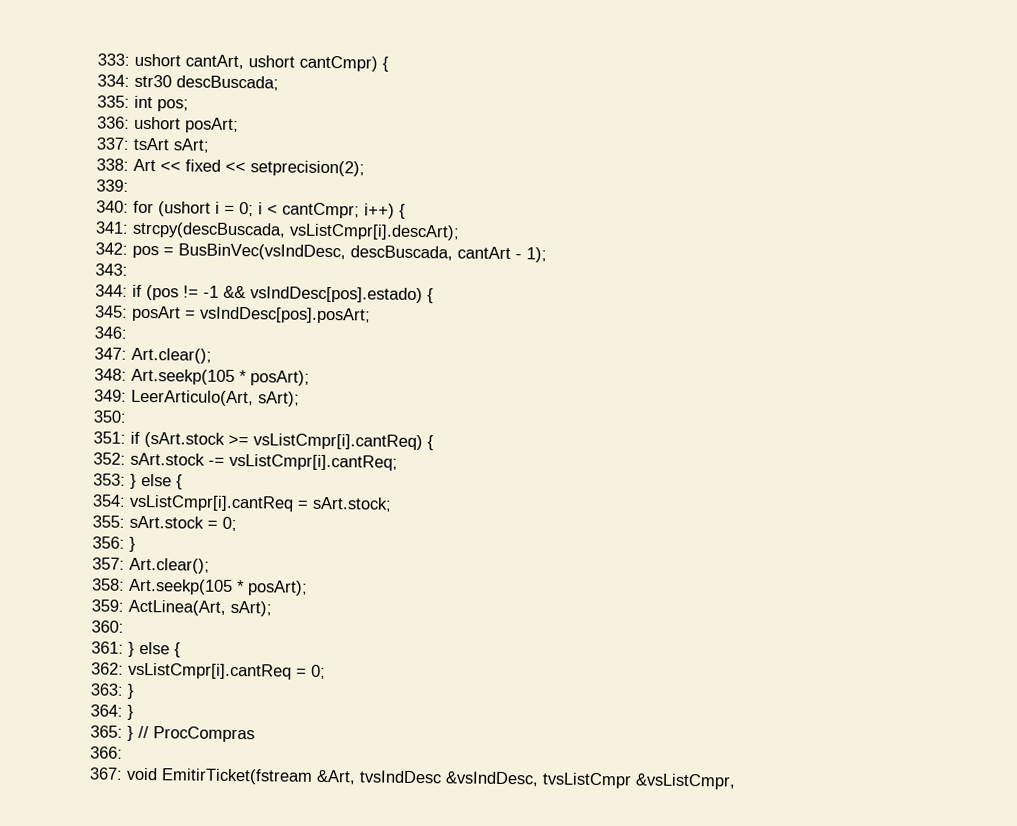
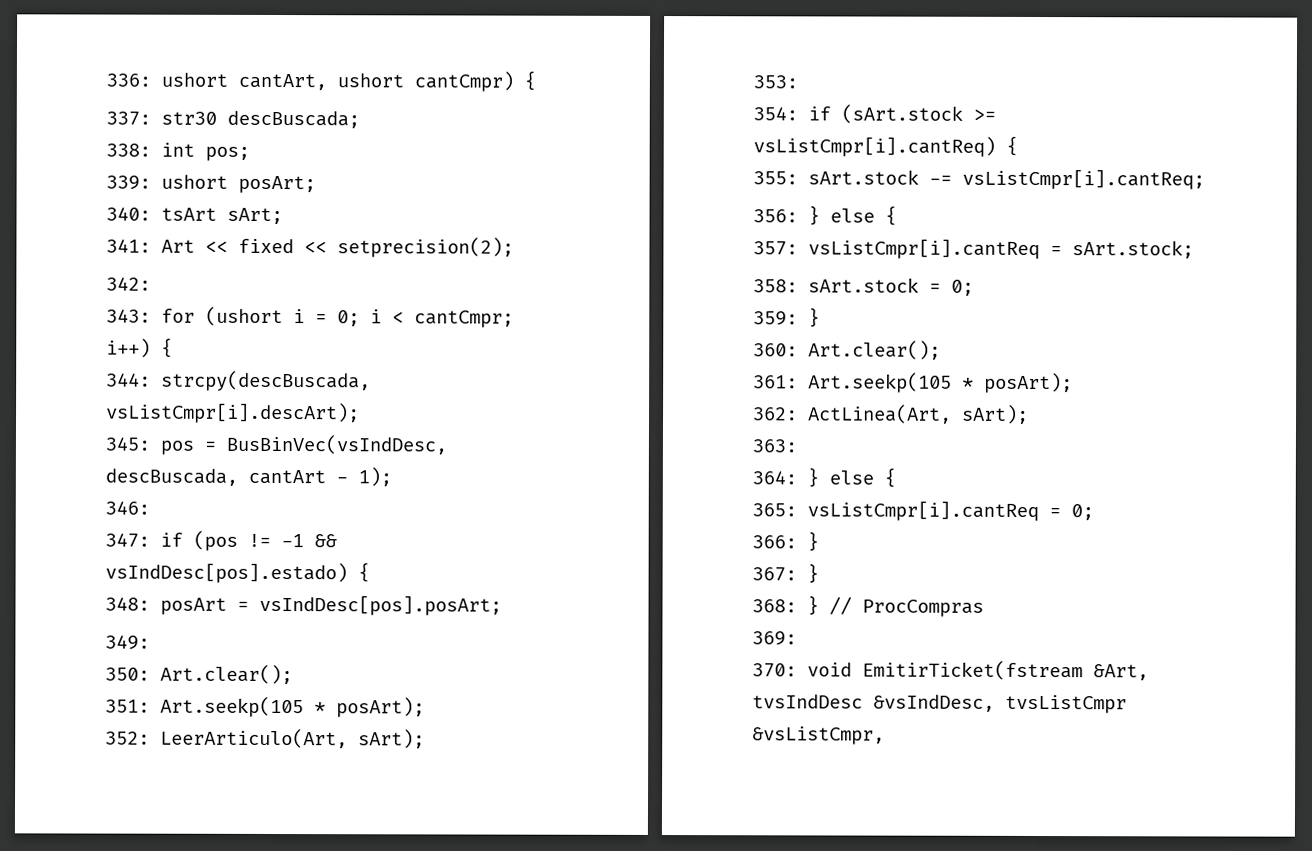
- 333: ushort cantArt, ushort cantCmpr) {
+ 336: ushort cantArt, ushort cantCmpr) {
- 334: str30 descBuscada;
+ 337: str30 descBuscada;
- 335: int pos;
+ 338: int pos;
- 336: ushort posArt;
+ 339: ushort posArt;
- 337: tsArt sArt;
+ 340: tsArt sArt;
- 338: Art << fixed << setprecision(2);
+ 341: Art << fixed << setprecision(2);
- 339:
- 340: for (ushort i = 0; i < cantCmpr; i++) {
+ 342:
+ 343: for (ushort i = 0; i < cantCmpr; i++) {
- 341: strcpy(descBuscada, vsListCmpr[i].descArt);
+ 344: strcpy(descBuscada, vsListCmpr[i].descArt);
- 342: pos = BusBinVec(vsIndDesc, descBuscada, cantArt - 1);
+ 345: pos = BusBinVec(vsIndDesc, descBuscada, cantArt - 1);
- 343:
- 344: if (pos != -1 && vsIndDesc[pos].estado) {
+ 346:
+ 347: if (pos != -1 && vsIndDesc[pos].estado) {
- 345: posArt = vsIndDesc[pos].posArt;
+ 348: posArt = vsIndDesc[pos].posArt;
- 346:
- 347: Art.clear();
- 348: Art.seekp(105 * posArt);
- 349: LeerArticulo(Art, sArt);
+ 349:
+ 350: Art.clear();
+ 351: Art.seekp(105 * posArt);
+ 352: LeerArticulo(Art, sArt);
- 350:
- 351: if (sArt.stock >= vsListCmpr[i].cantReq) {
+ 353:
+ 354: if (sArt.stock >= vsListCmpr[i].cantReq) {
- 352: sArt.stock -= vsListCmpr[i].cantReq;
+ 355: sArt.stock -= vsListCmpr[i].cantReq;
- 353: } else {
- 354: vsListCmpr[i].cantReq = sArt.stock;
+ 356: } else {
+ 357: vsListCmpr[i].cantReq = sArt.stock;
- 355: sArt.stock = 0;
+ 358: sArt.stock = 0;
- 356: }
- 357: Art.clear();
- 358: Art.seekp(105 * posArt);
- 359: ActLinea(Art, sArt);
+ 359: }
+ 360: Art.clear();
+ 361: Art.seekp(105 * posArt);
+ 362: ActLinea(Art, sArt);
- 360:
- 361: } else {
- 362: vsListCmpr[i].cantReq = 0;
+ 363:
+ 364: } else {
+ 365: vsListCmpr[i].cantReq = 0;
- 363: }
- 364: }
- 365: } // ProcCompras
+ 366: }
+ 367: }
+ 368: } // ProcCompras
- 366:
- 367: void EmitirTicket(fstream &Art, tvsIndDesc &vsIndDesc, tvsListCmpr &vsListCmpr,
+ 369:
+ 370: void EmitirTicket(fstream &Art, tvsIndDesc &vsIndDesc, tvsListCmpr &vsListCmpr,

